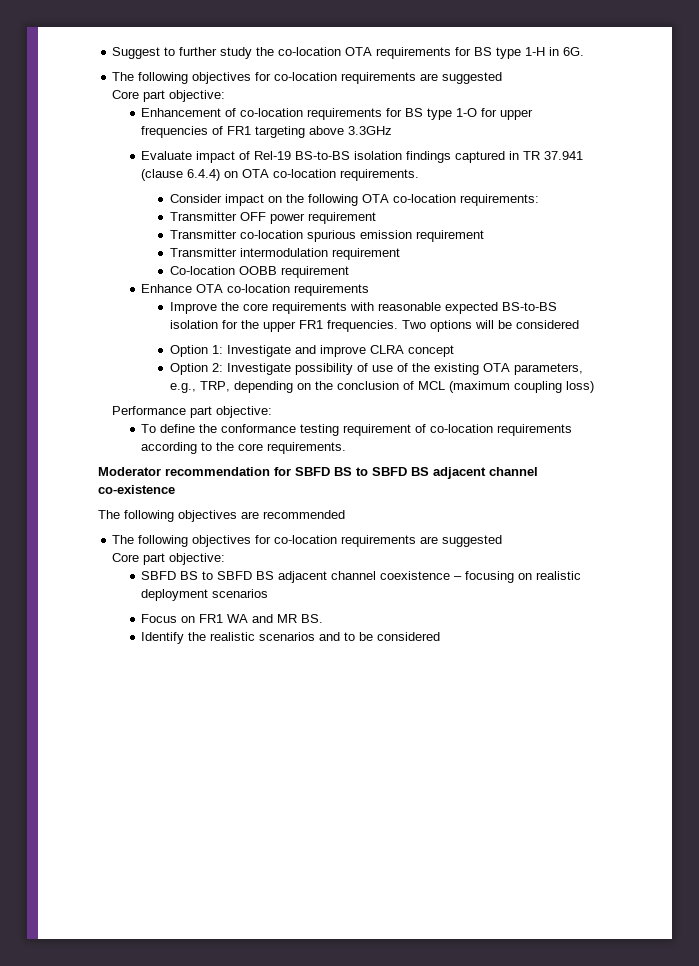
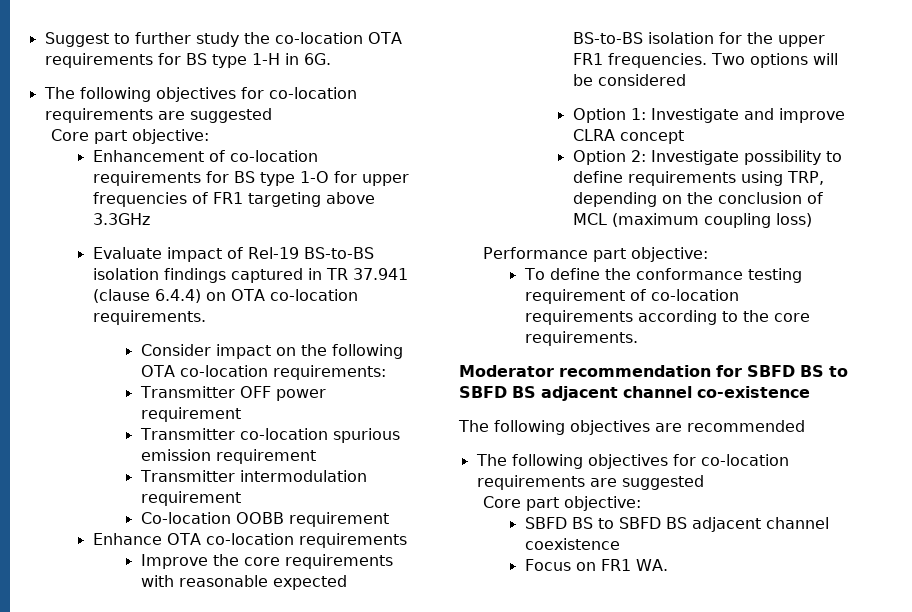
- Option 2: Investigate possibility of use of the existing OTA parameters, e.g., TRP, depending on the conclusion of MCL (maximum coupling loss)
+ Option 2: Investigate possibility to define requirements using TRP, depending on the conclusion of MCL (maximum coupling loss)
- SBFD BS to SBFD BS adjacent channel coexistence – focusing on realistic deployment scenarios
- Focus on FR1 WA and MR BS.
- Identify the realistic scenarios and to be considered
+ SBFD BS to SBFD BS adjacent channel coexistence
+ Focus on FR1 WA.

